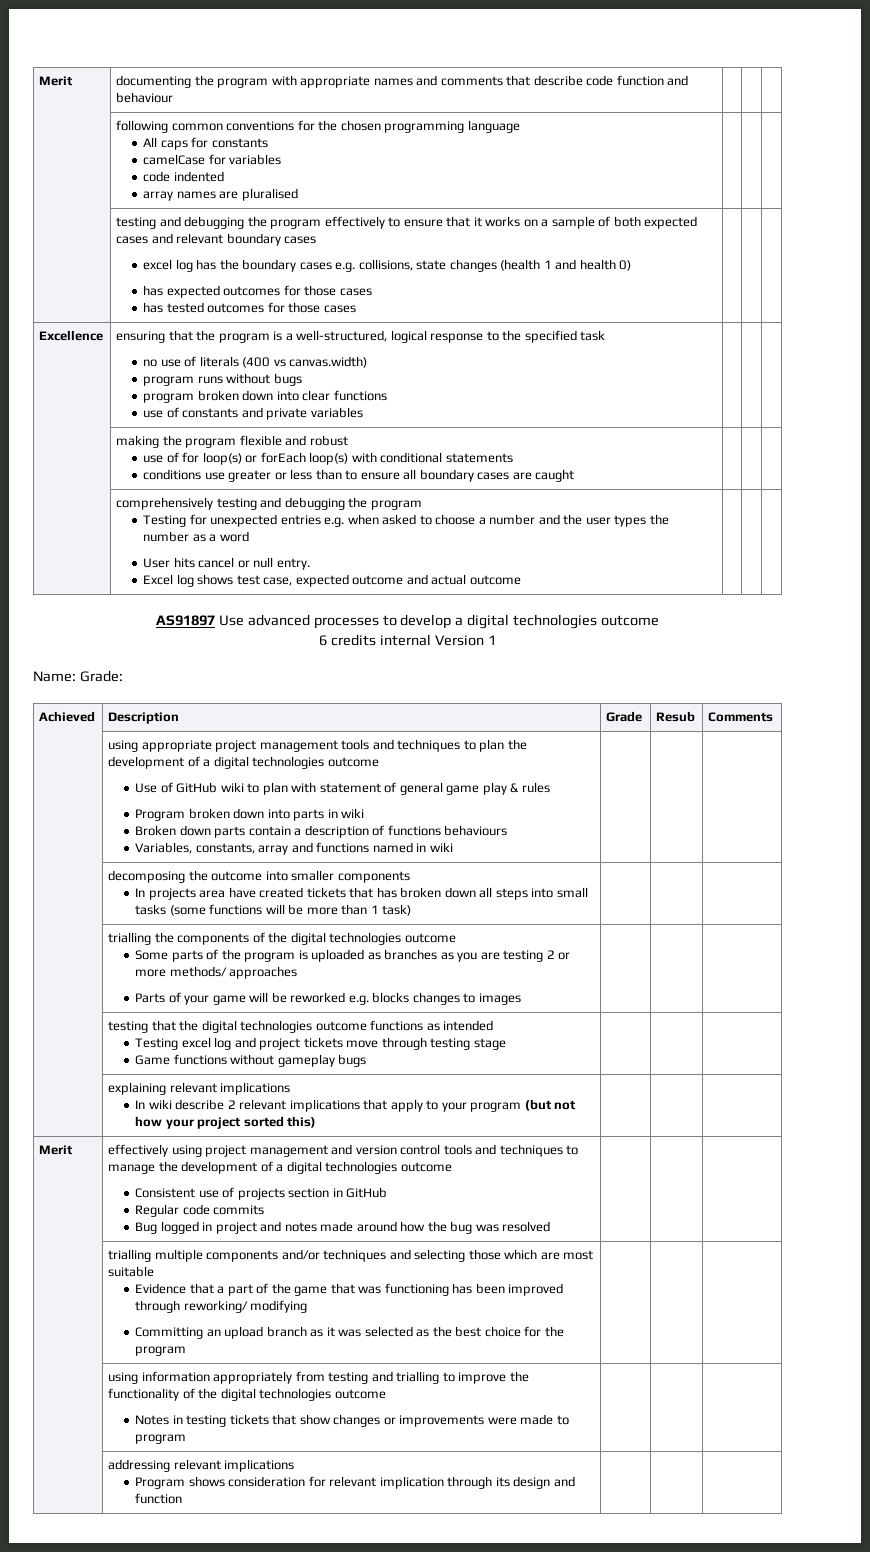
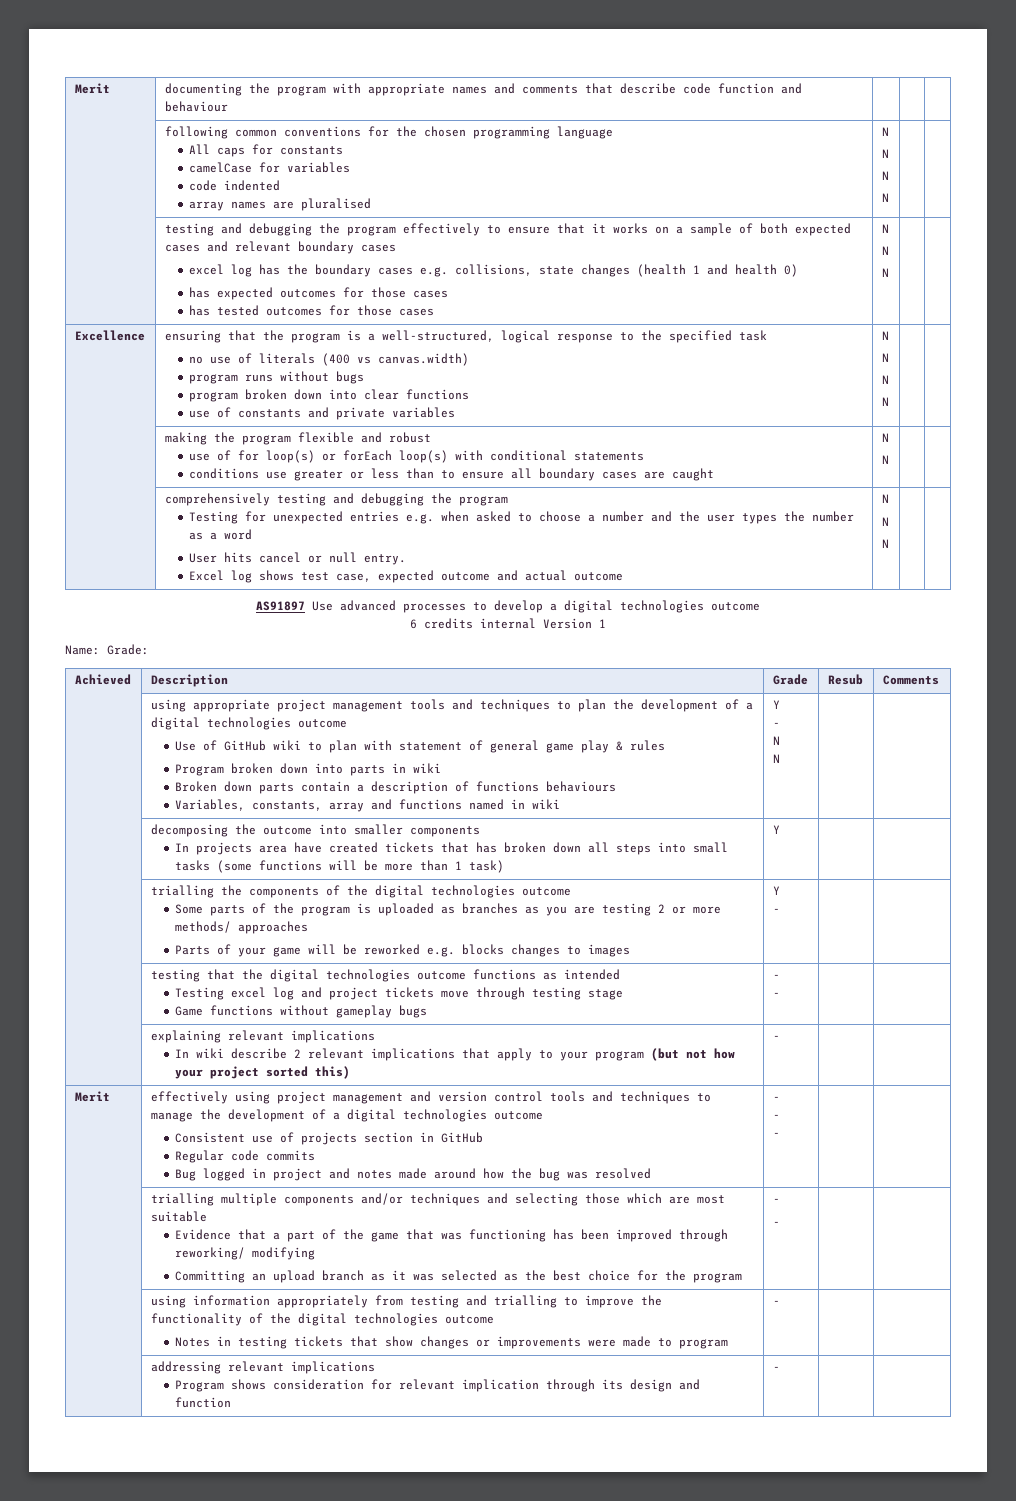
  | following common conventions for the chosen programming language
  All caps for constants
  camelCase for variables
  code indented
- array names are pluralised | | |
+ array names are pluralised | N
+ N
+ N
+ N | |
- has tested outcomes for those cases
+ has tested outcomes for those cases | N
+ N
+ N
- use of constants and private variables
+ use of constants and private variables | N
+ N
+ N
+ N
  | making the program flexible and robust
  use of for loop(s) or forEach loop(s) with conditional statements
- conditions use greater or less than to ensure all boundary cases are caught | | |
+ conditions use greater or less than to ensure all boundary cases are caught | N
+ N | |
- Excel log shows test case, expected outcome and actual outcome
+ Excel log shows test case, expected outcome and actual outcome | N
+ N
+ N
- Variables, constants, array and functions named in wiki
+ Variables, constants, array and functions named in wiki | Y
+ -
+ N
+ N
  | decomposing the outcome into smaller components
- In projects area have created tickets that has broken down all steps into small tasks (some functions will be more than 1 task) | | |
+ In projects area have created tickets that has broken down all steps into small tasks (some functions will be more than 1 task) | Y | |
  | trialling the components of the digital technologies outcome
  Some parts of the program is uploaded as branches as you are testing 2 or more methods/ approaches
- Parts of your game will be reworked e.g. blocks changes to images | | |
+ Parts of your game will be reworked e.g. blocks changes to images | Y
+ - | |
  | testing that the digital technologies outcome functions as intended
  Testing excel log and project tickets move through testing stage
- Game functions without gameplay bugs | | |
+ Game functions without gameplay bugs | -
+ - | |
  | explaining relevant implications
- In wiki describe 2 relevant implications that apply to your program (but not how your project sorted this) | | |
+ In wiki describe 2 relevant implications that apply to your program (but not how your project sorted this) | - | |
- Bug logged in project and notes made around how the bug was resolved
+ Bug logged in project and notes made around how the bug was resolved | -
+ -
+ -
- Committing an upload branch as it was selected as the best choice for the program
+ Committing an upload branch as it was selected as the best choice for the program | -
+ -
  | using information appropriately from testing and trialling to improve the functionality of the digital technologies outcome
- Notes in testing tickets that show changes or improvements were made to program | | |
+ Notes in testing tickets that show changes or improvements were made to program | - | |
  | addressing relevant implications
- Program shows consideration for relevant implication through its design and function | | |
+ Program shows consideration for relevant implication through its design and function | - | |

